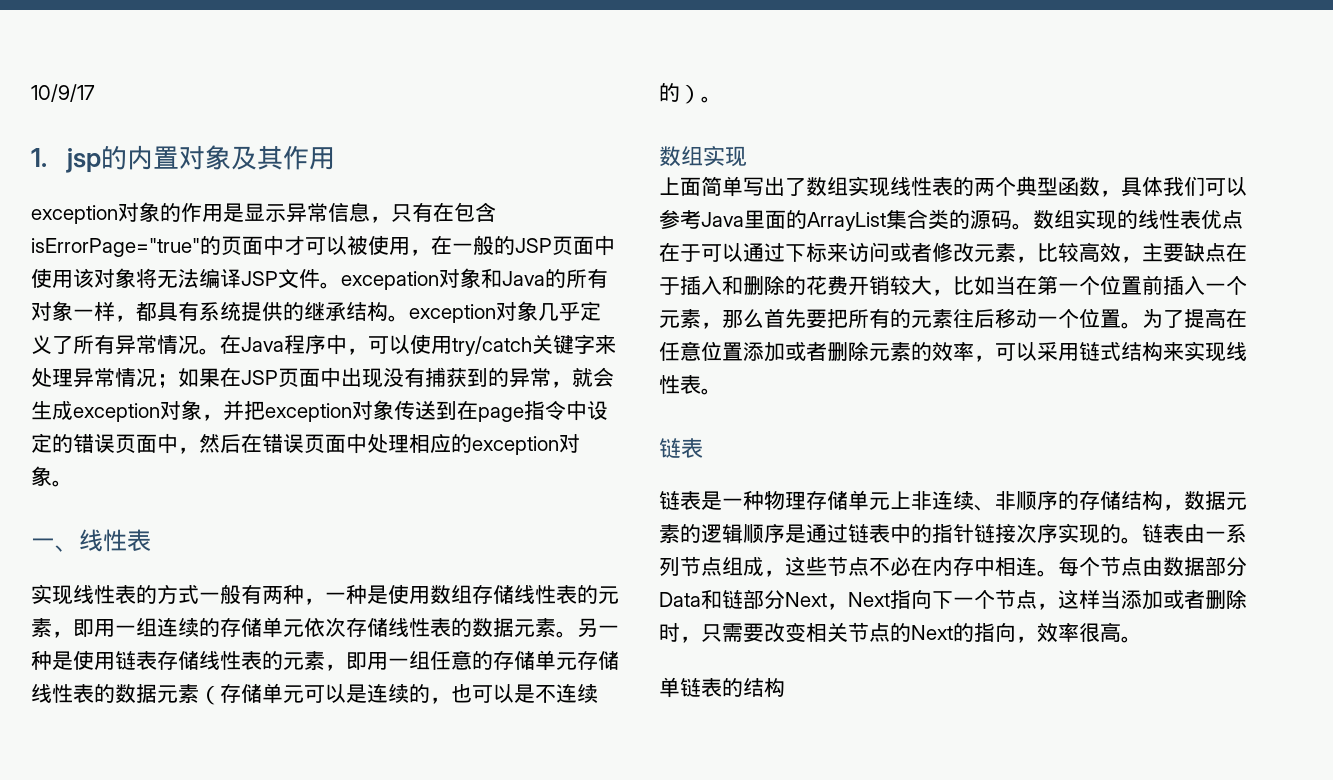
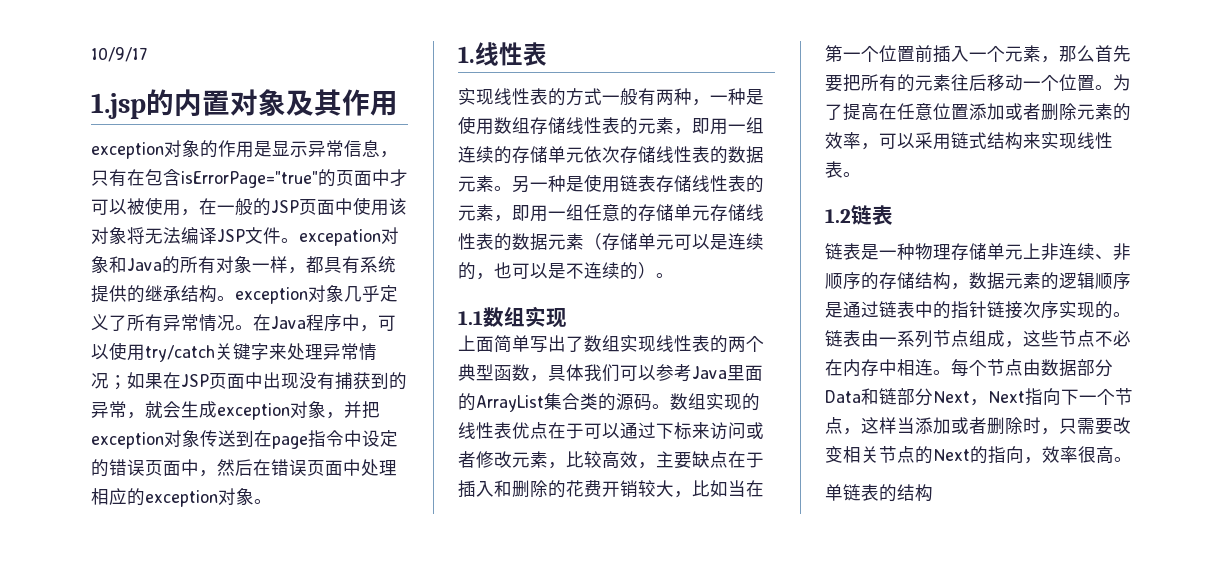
- 1. jsp的内置对象及其作用
+ 1.jsp的内置对象及其作用
- 一、线性表
+ 1.线性表
  另一种是使用链表存储线性表的元素，即用一组任意的存储单元存储线性表的数据元素（存储单元可以是连续的，也可以是不连续的）。
- 数组实现
+ 1.1数组实现
  为了提高在任意位置添加或者删除元素的效率，可以采用链式结构来实现线性表。
- 链表
+ 1.2链表

